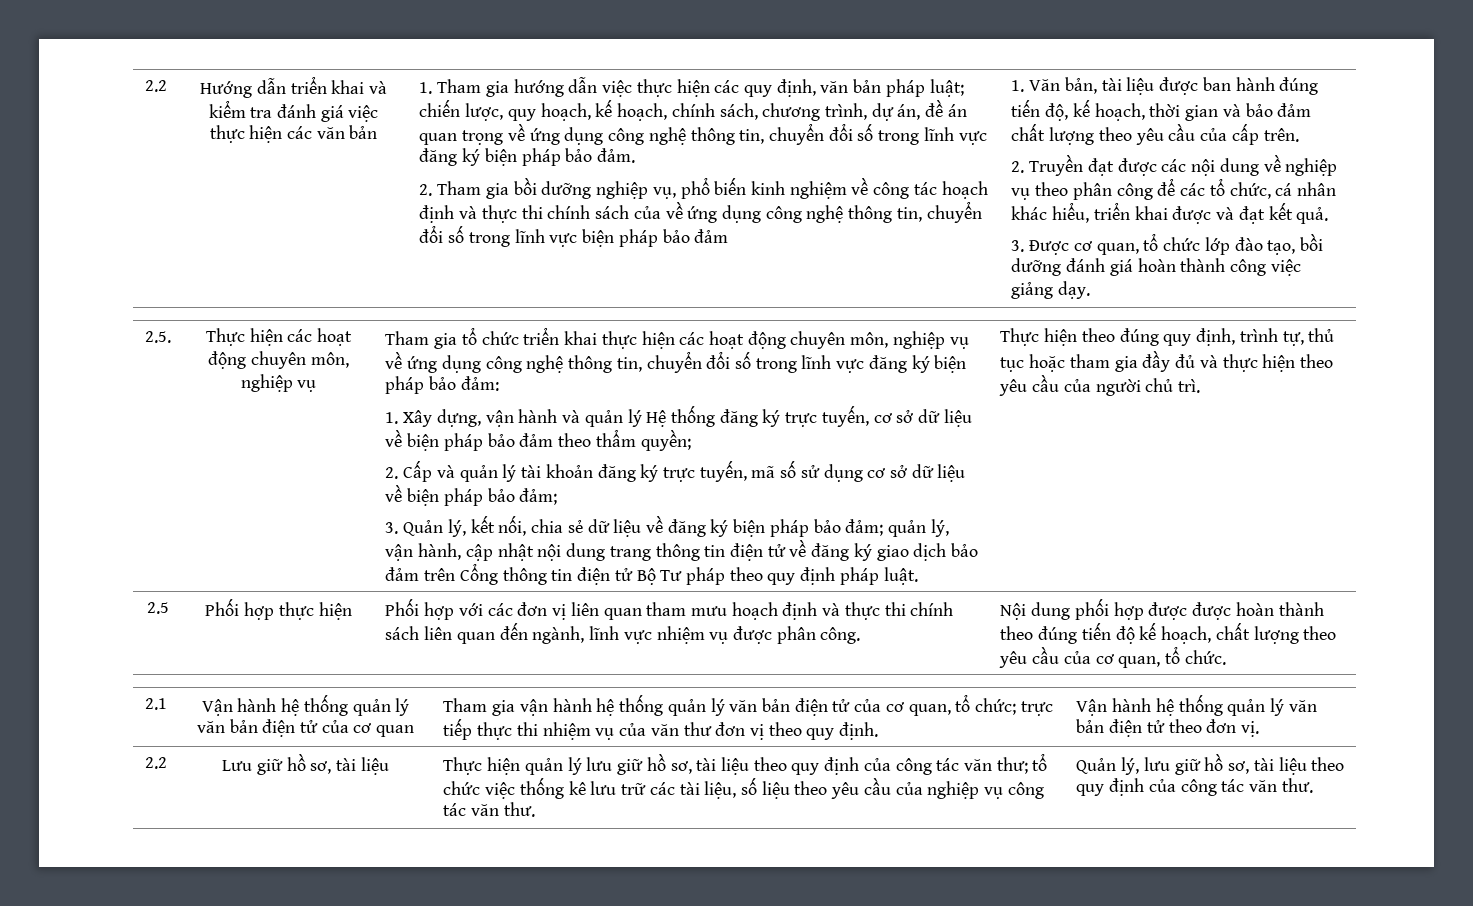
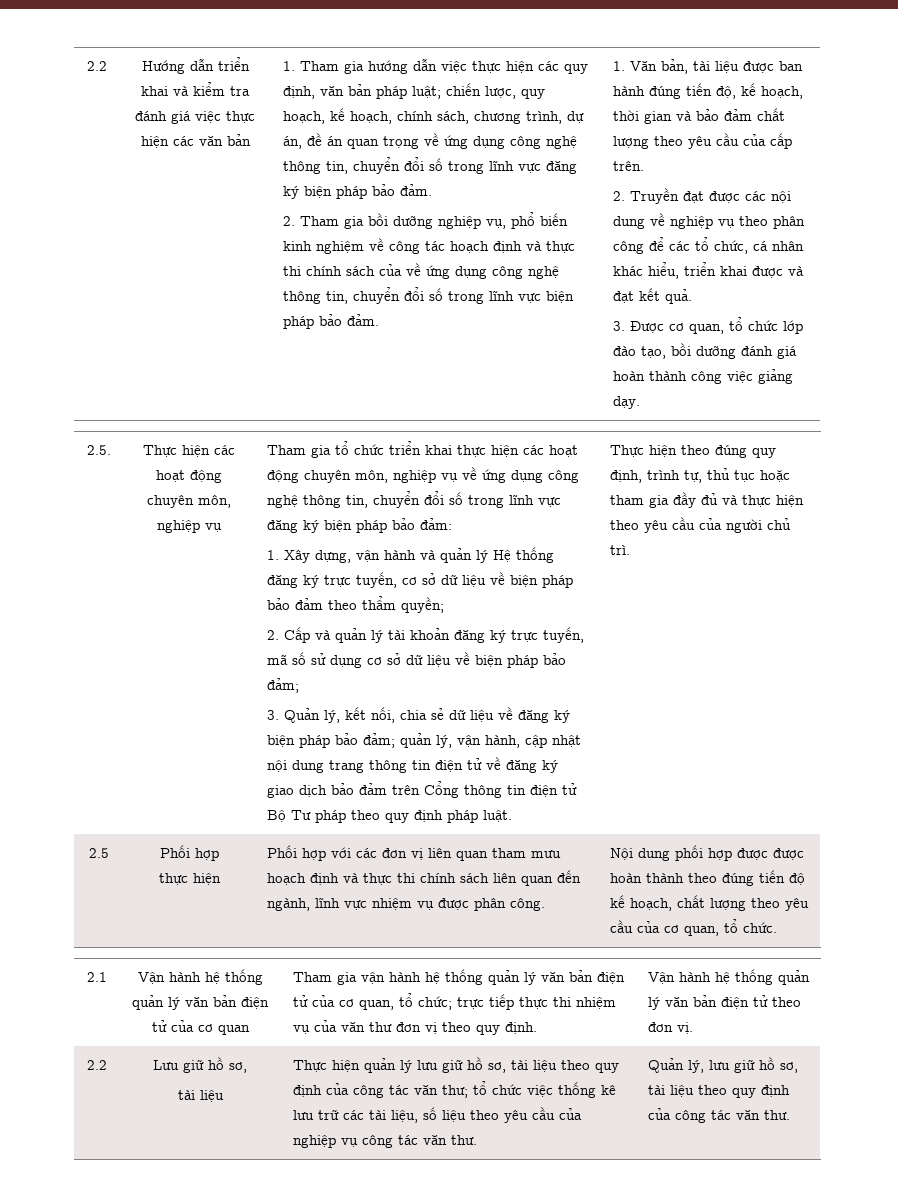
- 2. Tham gia bồi dưỡng nghiệp vụ, phổ biến kinh nghiệm về công tác hoạch định và thực thi chính sách của về ứng dụng công nghệ thông tin, chuyển đổi số trong lĩnh vực biện pháp bảo đảm
+ 2. Tham gia bồi dưỡng nghiệp vụ, phổ biến kinh nghiệm về công tác hoạch định và thực thi chính sách của về ứng dụng công nghệ thông tin, chuyển đổi số trong lĩnh vực biện pháp bảo đảm.
- 2.5 | Phối hợp thực hiện
+ 2.5 | Phối hợp
+ thực hiện
- Lưu giữ hồ sơ, tài liệu
+ Lưu giữ hồ sơ,
+ tài liệu

